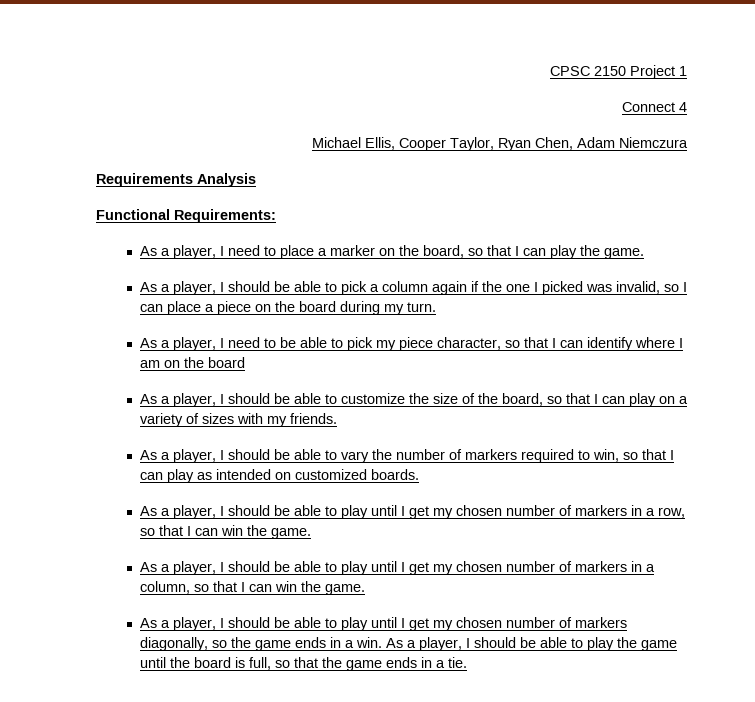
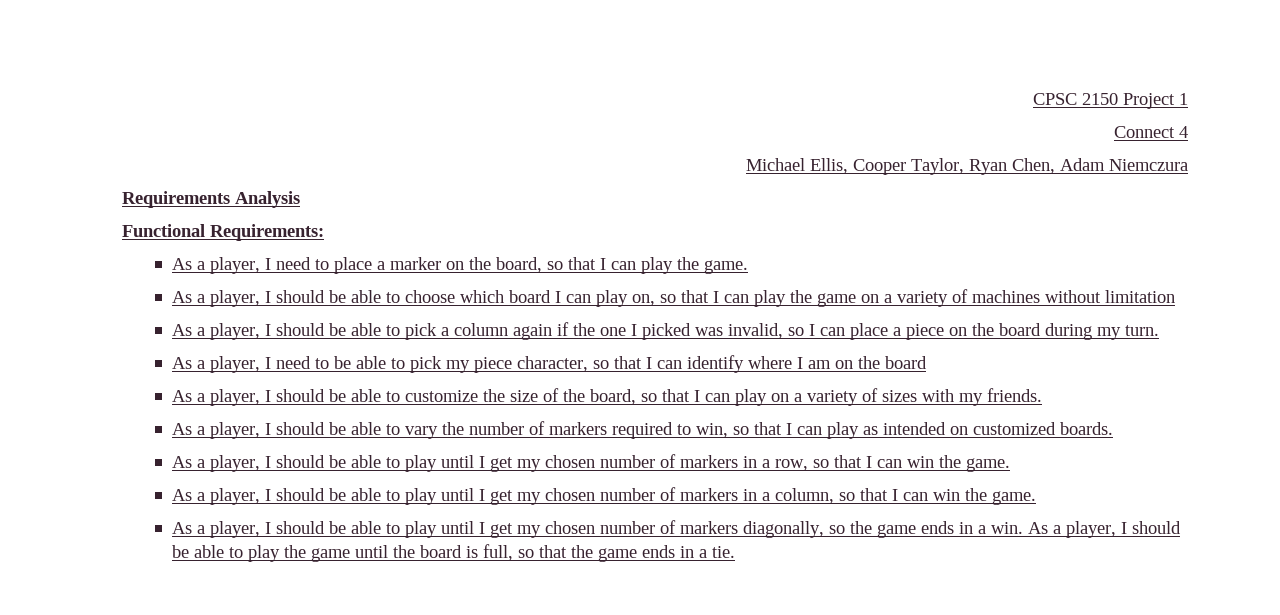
+ As a player, I should be able to choose which board I can play on, so that I can play the game on a variety of machines without limitation

